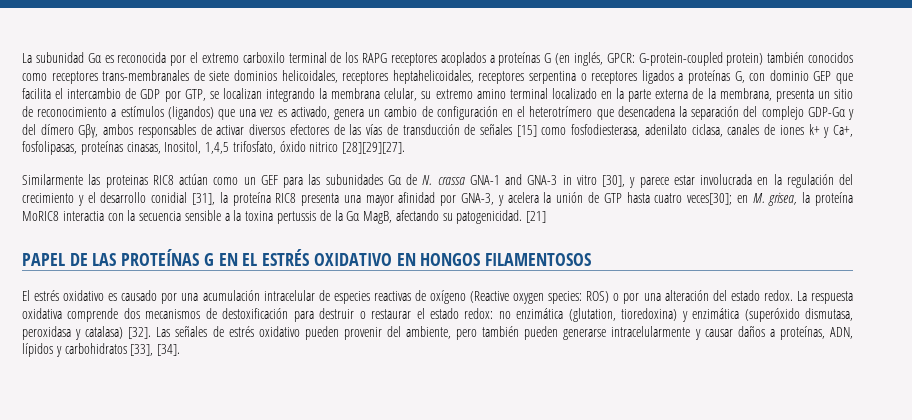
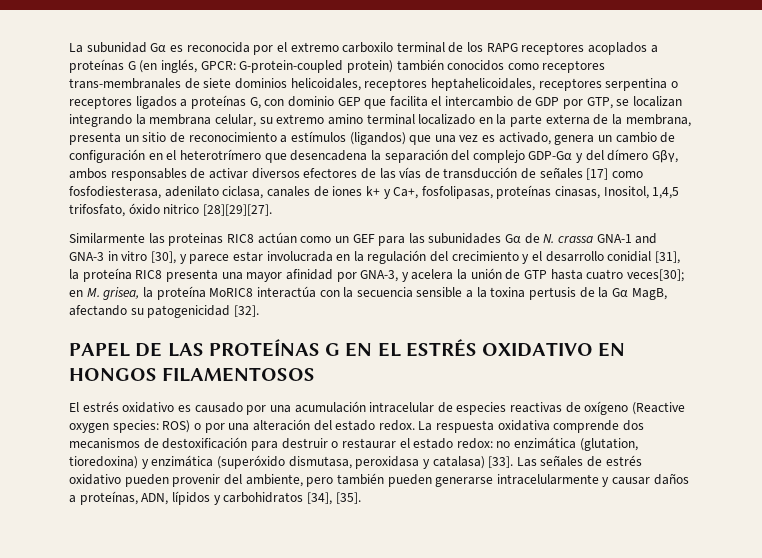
- G-protein-coupled protein) también conocidos como receptores trans-membranales de siete dominios helicoidales, receptores heptahelicoidales, receptores serpentina o receptores ligados a proteínas G, con dominio GEP que facilita el intercambio de GDP por GTP, se localizan integrando la membrana celular, su extremo amino terminal localizado en la parte externa de la membrana, presenta un sitio de reconocimiento a estímulos (ligandos) que una vez es activado, genera un cambio de configuración en el heterotrímero que desencadena la separación del complejo GDP-Gα y del dímero Gβγ, ambos responsables de activar diversos efectores de las vías de transducción de señales [15] como fosfodiesterasa, adenilato ciclasa, canales de iones k+ y Ca+, fosfolipasas, proteínas cinasas, Inositol, 1,4,5 trifosfato, óxido nitrico [28][29][27].
+ G-protein-coupled protein) también conocidos como receptores trans-membranales de siete dominios helicoidales, receptores heptahelicoidales, receptores serpentina o receptores ligados a proteínas G, con dominio GEP que facilita el intercambio de GDP por GTP, se localizan integrando la membrana celular, su extremo amino terminal localizado en la parte externa de la membrana, presenta un sitio de reconocimiento a estímulos (ligandos) que una vez es activado, genera un cambio de configuración en el heterotrímero que desencadena la separación del complejo GDP-Gα y del dímero Gβγ, ambos responsables de activar diversos efectores de las vías de transducción de señales [17] como fosfodiesterasa, adenilato ciclasa, canales de iones k+ y Ca+, fosfolipasas, proteínas cinasas, Inositol, 1,4,5 trifosfato, óxido nitrico [28][29][27].
- en M. grisea, la proteína MoRIC8 interactia con la secuencia sensible a la toxina pertussis de la Gα MagB, afectando su patogenicidad. [21]
+ en M. grisea, la proteína MoRIC8 interactúa con la secuencia sensible a la toxina pertusis de la Gα MagB, afectando su patogenicidad [32].
- La respuesta oxidativa comprende dos mecanismos de destoxificación para destruir o restaurar el estado redox: no enzimática (glutation, tioredoxina) y enzimática (superóxido dismutasa, peroxidasa y catalasa) [32].
+ La respuesta oxidativa comprende dos mecanismos de destoxificación para destruir o restaurar el estado redox: no enzimática (glutation, tioredoxina) y enzimática (superóxido dismutasa, peroxidasa y catalasa) [33].
- Las señales de estrés oxidativo pueden provenir del ambiente, pero también pueden generarse intracelularmente y causar daños a proteínas, ADN, lípidos y carbohidratos [33], [34].
+ Las señales de estrés oxidativo pueden provenir del ambiente, pero también pueden generarse intracelularmente y causar daños a proteínas, ADN, lípidos y carbohidratos [34], [35].

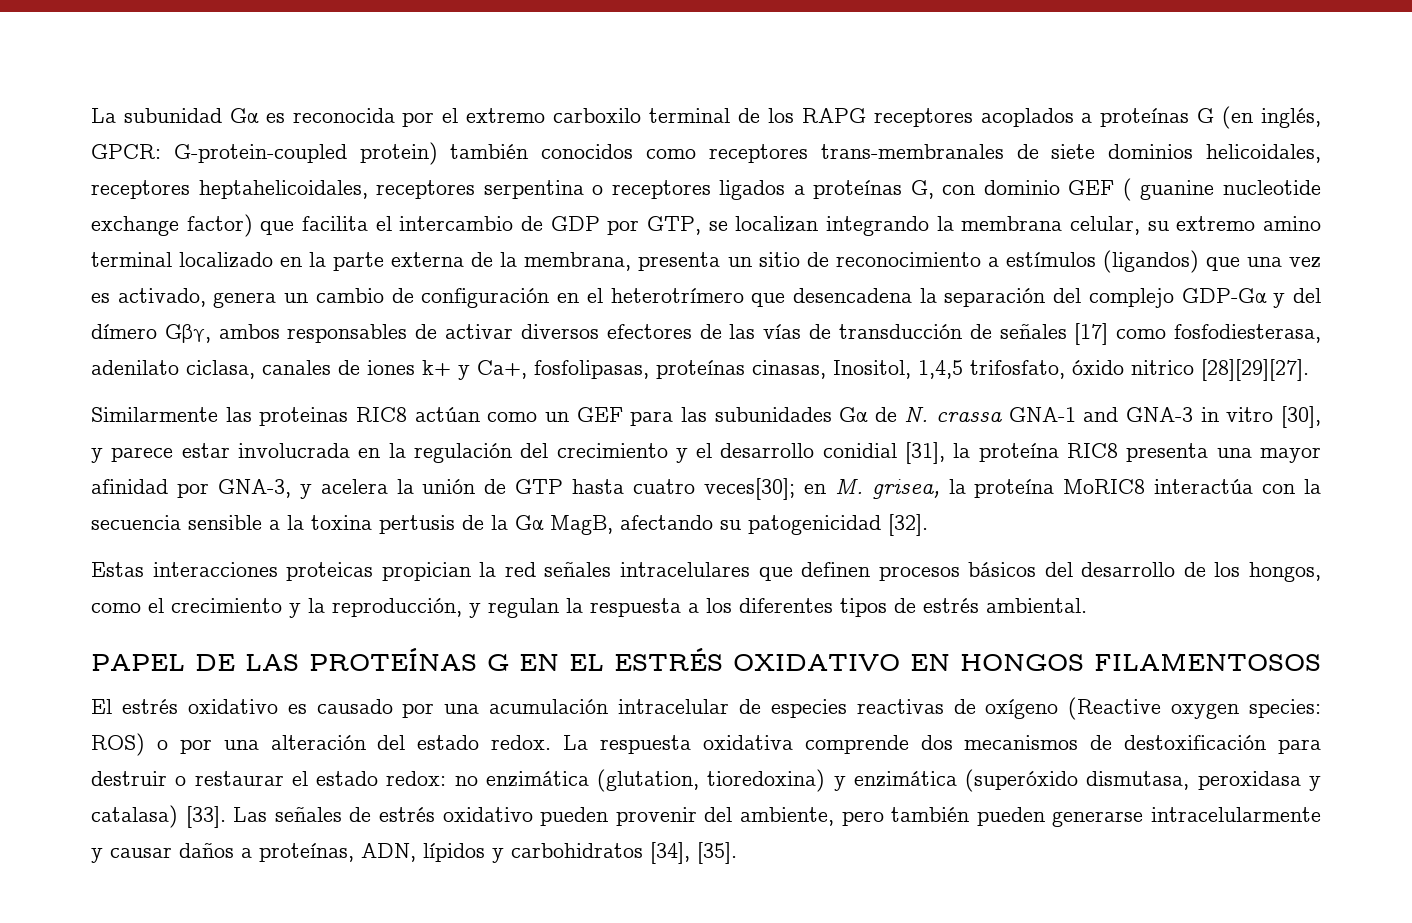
- G-protein-coupled protein) también conocidos como receptores trans-membranales de siete dominios helicoidales, receptores heptahelicoidales, receptores serpentina o receptores ligados a proteínas G, con dominio GEP que facilita el intercambio de GDP por GTP, se localizan integrando la membrana celular, su extremo amino terminal localizado en la parte externa de la membrana, presenta un sitio de reconocimiento a estímulos (ligandos) que una vez es activado, genera un cambio de configuración en el heterotrímero que desencadena la separación del complejo GDP-Gα y del dímero Gβγ, ambos responsables de activar diversos efectores de las vías de transducción de señales [17] como fosfodiesterasa, adenilato ciclasa, canales de iones k+ y Ca+, fosfolipasas, proteínas cinasas, Inositol, 1,4,5 trifosfato, óxido nitrico [28][29][27].
+ G-protein-coupled protein) también conocidos como receptores trans-membranales de siete dominios helicoidales, receptores heptahelicoidales, receptores serpentina o receptores ligados a proteínas G, con dominio GEF ( guanine nucleotide exchange factor) que facilita el intercambio de GDP por GTP, se localizan integrando la membrana celular, su extremo amino terminal localizado en la parte externa de la membrana, presenta un sitio de reconocimiento a estímulos (ligandos) que una vez es activado, genera un cambio de configuración en el heterotrímero que desencadena la separación del complejo GDP-Gα y del dímero Gβγ, ambos responsables de activar diversos efectores de las vías de transducción de señales [17] como fosfodiesterasa, adenilato ciclasa, canales de iones k+ y Ca+, fosfolipasas, proteínas cinasas, Inositol, 1,4,5 trifosfato, óxido nitrico [28][29][27].
+ Estas interacciones proteicas propician la red señales intracelulares que definen procesos básicos del desarrollo de los hongos, como el crecimiento y la reproducción, y regulan la respuesta a los diferentes tipos de estrés ambiental.

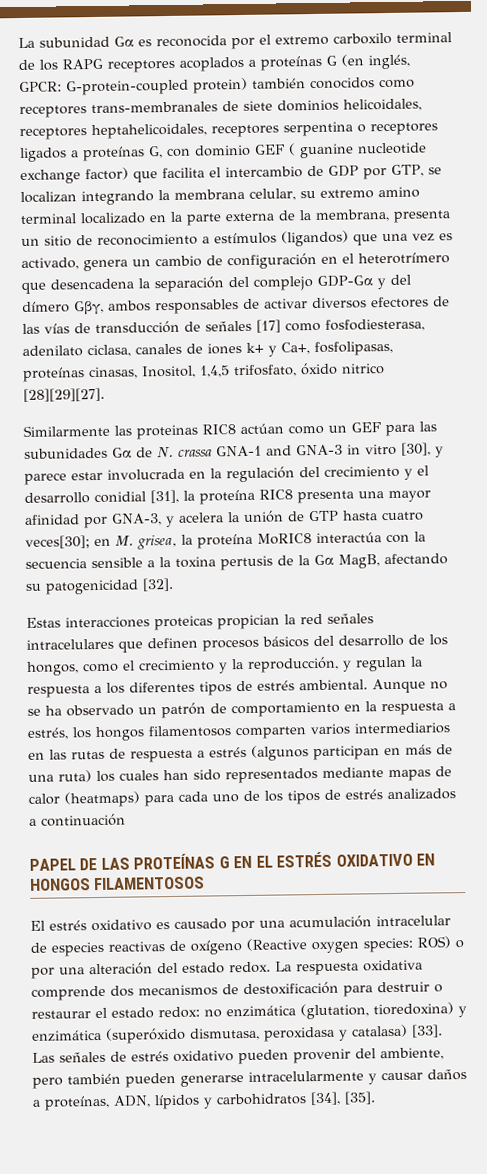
+ Aunque no se ha observado un patrón de comportamiento en la respuesta a estrés, los hongos filamentosos comparten varios intermediarios en las rutas de respuesta a estrés (algunos participan en más de una ruta) los cuales han sido representados mediante mapas de calor (heatmaps) para cada uno de los tipos de estrés analizados a continuación

